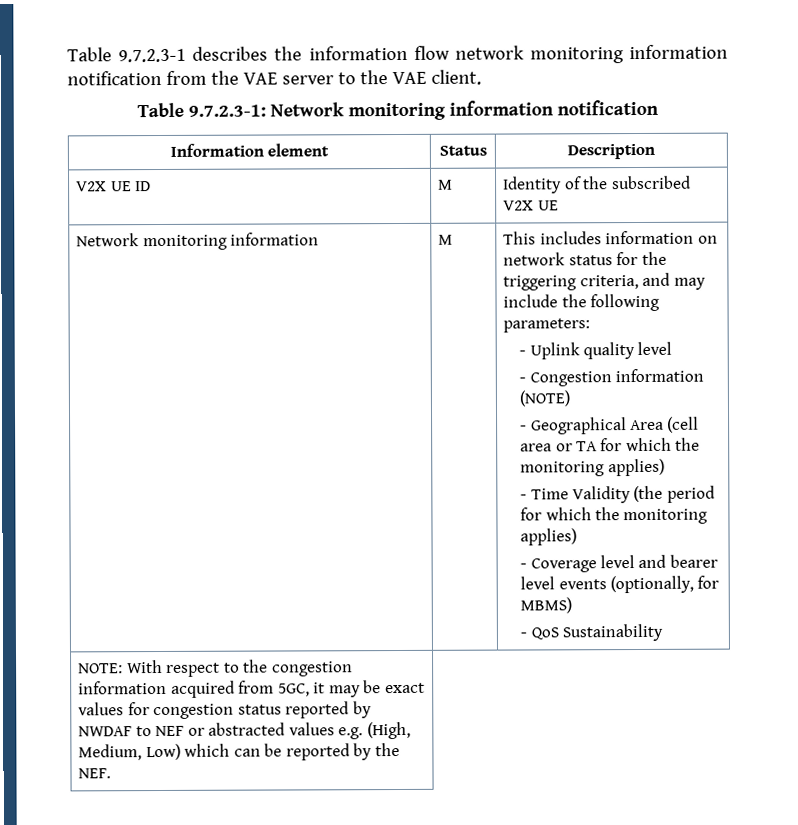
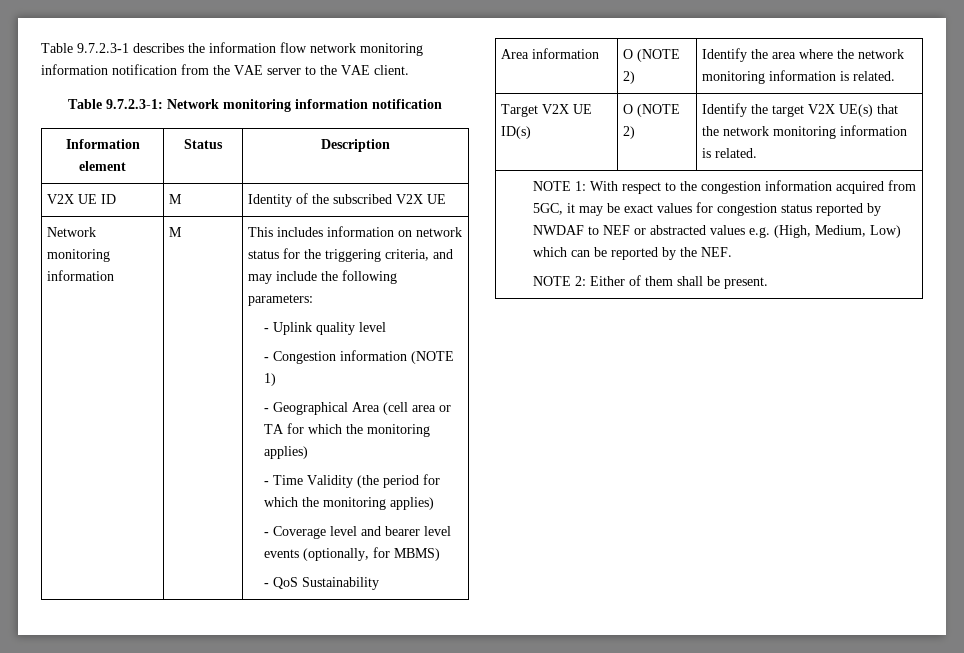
- - Congestion information (NOTE)
+ - Congestion information (NOTE 1)
- NOTE: With respect to the congestion information acquired from 5GC, it may be exact values for congestion status reported by NWDAF to NEF or abstracted values e.g. (High, Medium, Low) which can be reported by the NEF.
+ Area information | O (NOTE 2) | Identify the area where the network monitoring information is related.
+ Target V2X UE ID(s) | O (NOTE 2) | Identify the target V2X UE(s) that the network monitoring information is related.
+ NOTE 1: With respect to the congestion information acquired from 5GC, it may be exact values for congestion status reported by NWDAF to NEF or abstracted values e.g. (High, Medium, Low) which can be reported by the NEF.
+ NOTE 2: Either of them shall be present.

